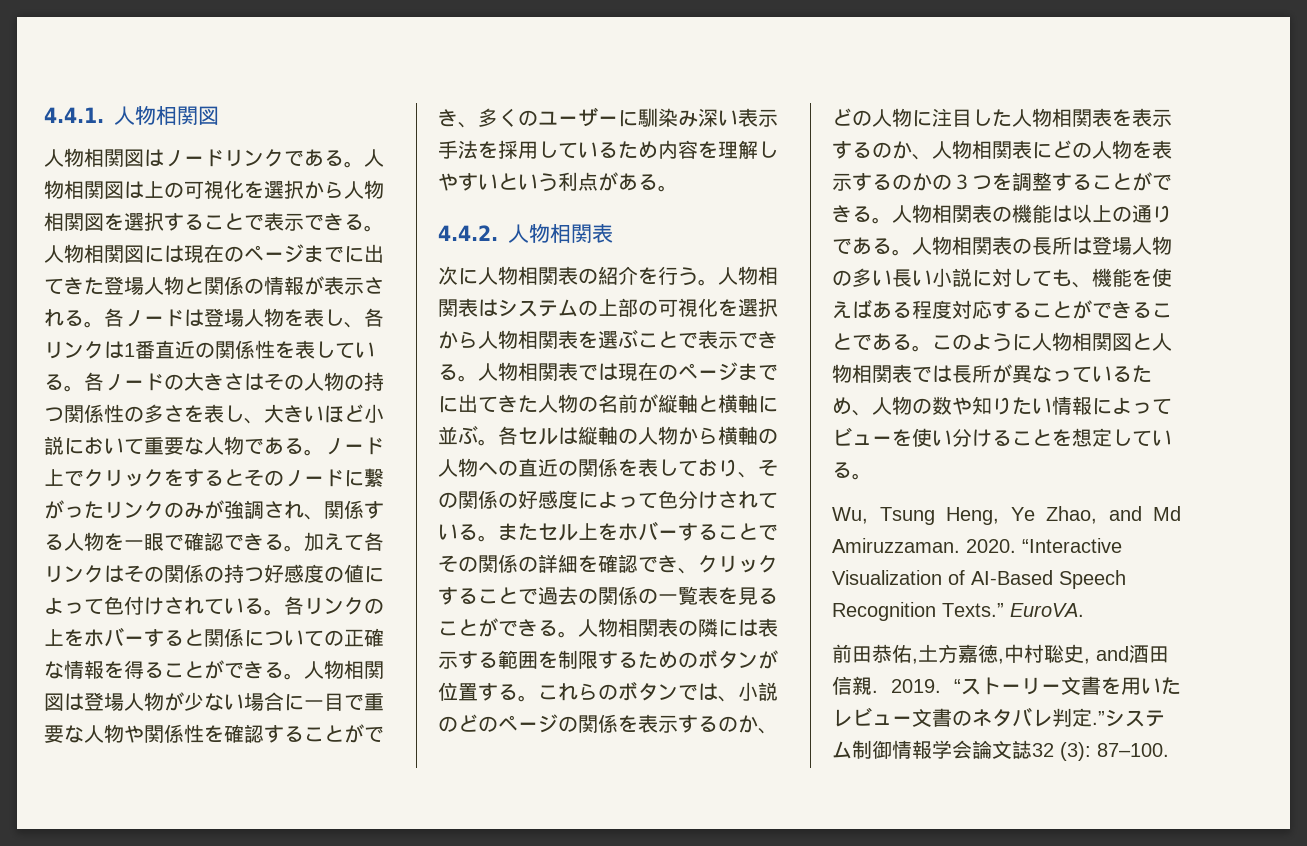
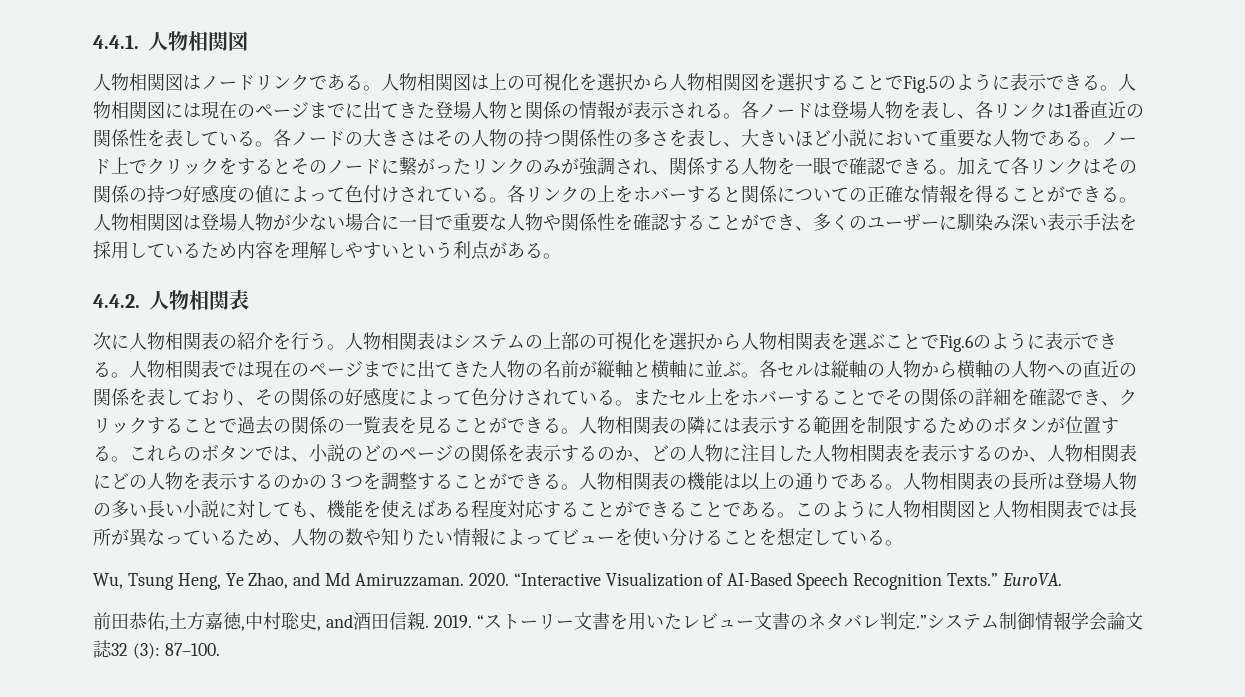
- 人物相関図は上の可視化を選択から人物相関図を選択することで表示できる。
+ 人物相関図は上の可視化を選択から人物相関図を選択することでFig.5のように表示できる。
- 人物相関表はシステムの上部の可視化を選択から人物相関表を選ぶことで表示できる。
+ 人物相関表はシステムの上部の可視化を選択から人物相関表を選ぶことでFig.6のように表示できる。

